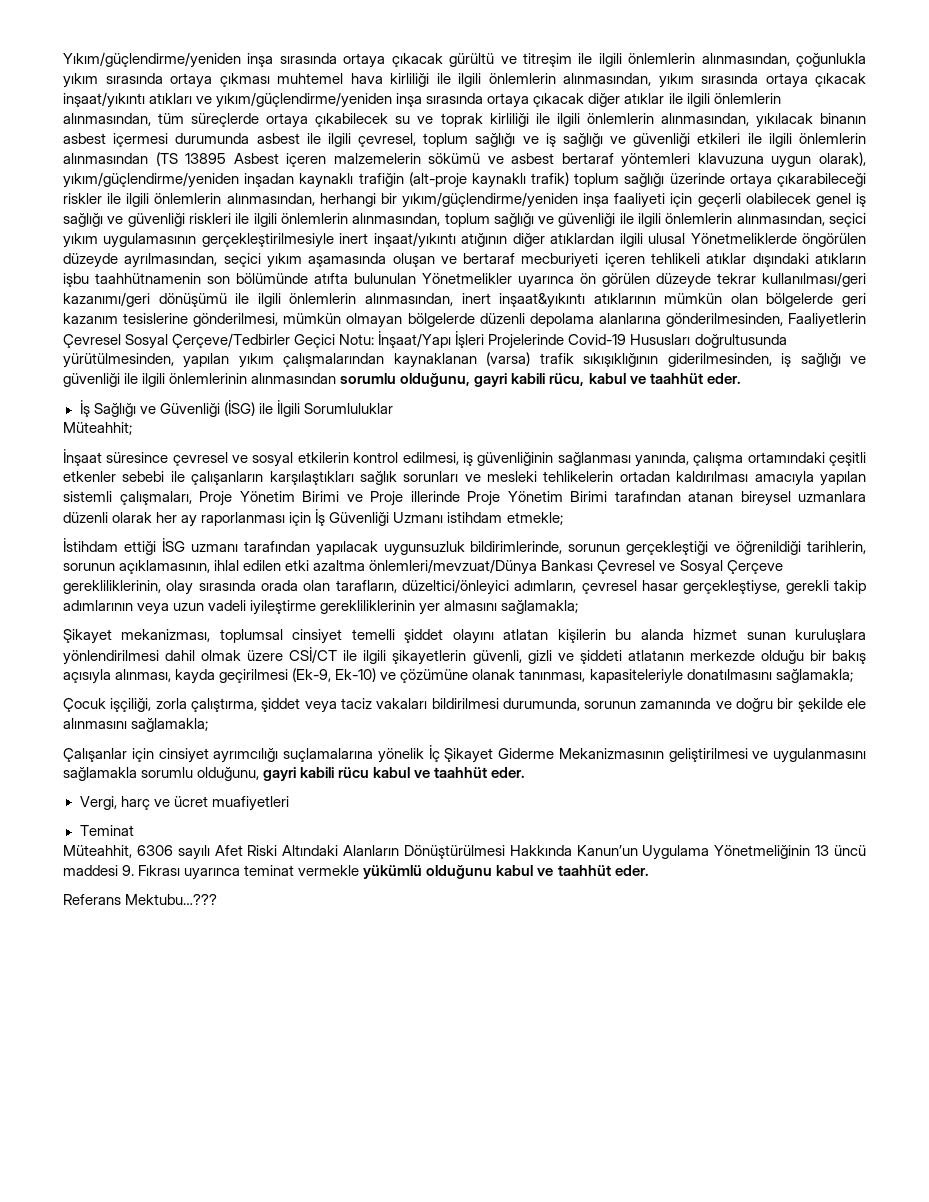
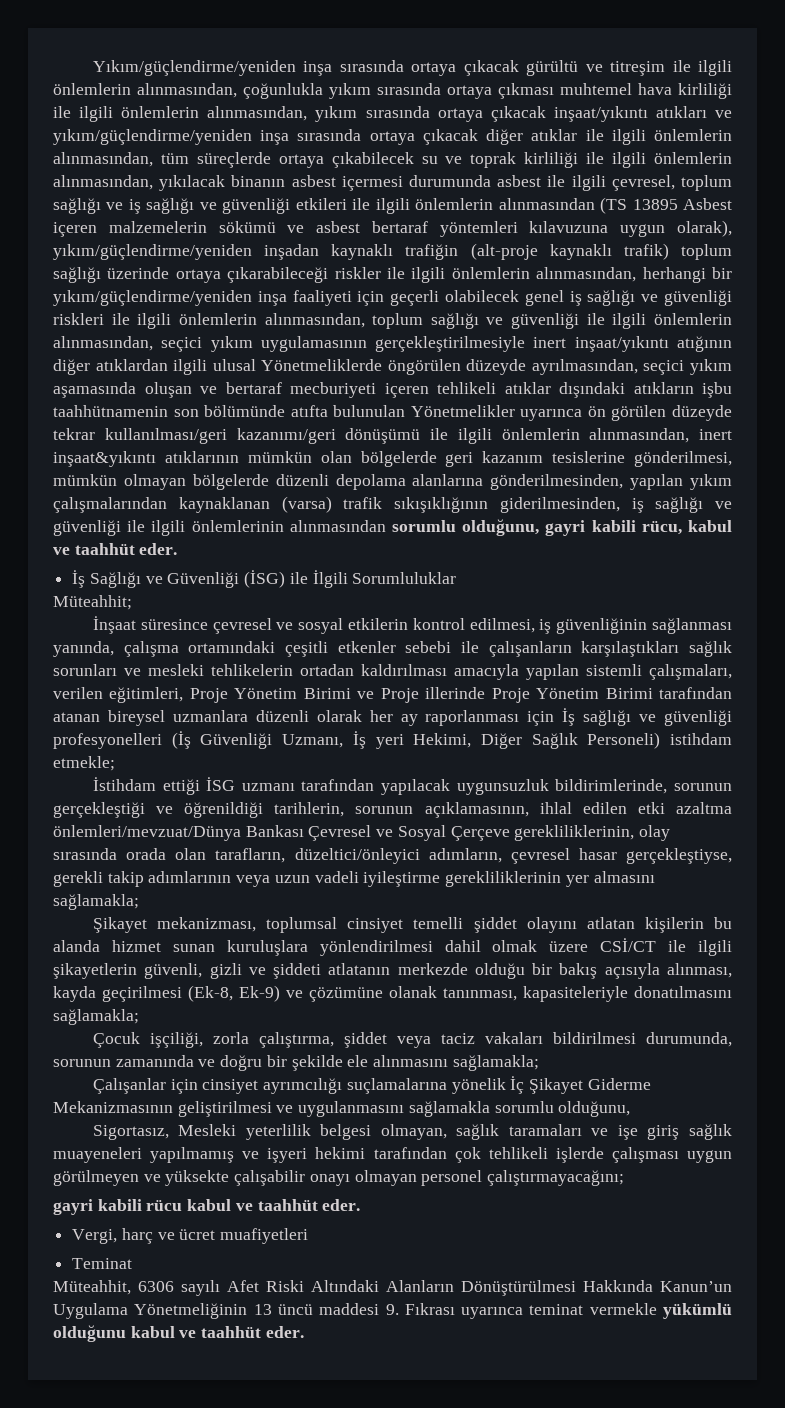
- Yıkım/güçlendirme/yeniden inşa sırasında ortaya çıkacak gürültü ve titreşim ile ilgili önlemlerin alınmasından, çoğunlukla yıkım sırasında ortaya çıkması muhtemel hava kirliliği ile ilgili önlemlerin alınmasından, yıkım sırasında ortaya çıkacak inşaat/yıkıntı atıkları ve yıkım/güçlendirme/yeniden inşa sırasında ortaya çıkacak diğer atıklar ile ilgili önlemlerin alınmasından, tüm süreçlerde ortaya çıkabilecek su ve toprak kirliliği ile ilgili önlemlerin alınmasından, yıkılacak binanın asbest içermesi durumunda asbest ile ilgili çevresel, toplum sağlığı ve iş sağlığı ve güvenliği etkileri ile ilgili önlemlerin alınmasından (TS 13895 Asbest içeren malzemelerin sökümü ve asbest bertaraf yöntemleri klavuzuna uygun olarak), yıkım/güçlendirme/yeniden inşadan kaynaklı trafiğin (alt-proje kaynaklı trafik) toplum sağlığı üzerinde ortaya çıkarabileceği riskler ile ilgili önlemlerin alınmasından, herhangi bir yıkım/güçlendirme/yeniden inşa faaliyeti için geçerli olabilecek genel iş sağlığı ve güvenliği riskleri ile ilgili önlemlerin alınmasından, toplum sağlığı ve güvenliği ile ilgili önlemlerin alınmasından, seçici yıkım uygulamasının gerçekleştirilmesiyle inert inşaat/yıkıntı atığının diğer atıklardan ilgili ulusal Yönetmeliklerde öngörülen düzeyde ayrılmasından, seçici yıkım aşamasında oluşan ve bertaraf mecburiyeti içeren tehlikeli atıklar dışındaki atıkların işbu taahhütnamenin son bölümünde atıfta bulunulan Yönetmelikler uyarınca ön görülen düzeyde tekrar kullanılması/geri kazanımı/geri dönüşümü ile ilgili önlemlerin alınmasından, inert inşaat&yıkıntı atıklarının mümkün olan bölgelerde geri kazanım tesislerine gönderilmesi, mümkün olmayan bölgelerde düzenli depolama alanlarına gönderilmesinden, Faaliyetlerin Çevresel Sosyal Çerçeve/Tedbirler Geçici Notu: İnşaat/Yapı İşleri Projelerinde Covid-19 Hususları doğrultusunda yürütülmesinden, yapılan yıkım çalışmalarından kaynaklanan (varsa) trafik sıkışıklığının giderilmesinden, iş sağlığı ve güvenliği ile ilgili önlemlerinin alınmasından sorumlu olduğunu, gayri kabili rücu, kabul ve taahhüt eder.
+ Yıkım/güçlendirme/yeniden inşa sırasında ortaya çıkacak gürültü ve titreşim ile ilgili önlemlerin alınmasından, çoğunlukla yıkım sırasında ortaya çıkması muhtemel hava kirliliği ile ilgili önlemlerin alınmasından, yıkım sırasında ortaya çıkacak inşaat/yıkıntı atıkları ve yıkım/güçlendirme/yeniden inşa sırasında ortaya çıkacak diğer atıklar ile ilgili önlemlerin alınmasından, tüm süreçlerde ortaya çıkabilecek su ve toprak kirliliği ile ilgili önlemlerin alınmasından, yıkılacak binanın asbest içermesi durumunda asbest ile ilgili çevresel, toplum sağlığı ve iş sağlığı ve güvenliği etkileri ile ilgili önlemlerin alınmasından (TS 13895 Asbest içeren malzemelerin sökümü ve asbest bertaraf yöntemleri kılavuzuna uygun olarak), yıkım/güçlendirme/yeniden inşadan kaynaklı trafiğin (alt-proje kaynaklı trafik) toplum sağlığı üzerinde ortaya çıkarabileceği riskler ile ilgili önlemlerin alınmasından, herhangi bir yıkım/güçlendirme/yeniden inşa faaliyeti için geçerli olabilecek genel iş sağlığı ve güvenliği riskleri ile ilgili önlemlerin alınmasından, toplum sağlığı ve güvenliği ile ilgili önlemlerin alınmasından, seçici yıkım uygulamasının gerçekleştirilmesiyle inert inşaat/yıkıntı atığının diğer atıklardan ilgili ulusal Yönetmeliklerde öngörülen düzeyde ayrılmasından, seçici yıkım aşamasında oluşan ve bertaraf mecburiyeti içeren tehlikeli atıklar dışındaki atıkların işbu taahhütnamenin son bölümünde atıfta bulunulan Yönetmelikler uyarınca ön görülen düzeyde tekrar kullanılması/geri kazanımı/geri dönüşümü ile ilgili önlemlerin alınmasından, inert inşaat&yıkıntı atıklarının mümkün olan bölgelerde geri kazanım tesislerine gönderilmesi, mümkün olmayan bölgelerde düzenli depolama alanlarına gönderilmesinden, yapılan yıkım çalışmalarından kaynaklanan (varsa) trafik sıkışıklığının giderilmesinden, iş sağlığı ve güvenliği ile ilgili önlemlerinin alınmasından sorumlu olduğunu, gayri kabili rücu, kabul ve taahhüt eder.
- İnşaat süresince çevresel ve sosyal etkilerin kontrol edilmesi, iş güvenliğinin sağlanması yanında, çalışma ortamındaki çeşitli etkenler sebebi ile çalışanların karşılaştıkları sağlık sorunları ve mesleki tehlikelerin ortadan kaldırılması amacıyla yapılan sistemli çalışmaları, Proje Yönetim Birimi ve Proje illerinde Proje Yönetim Birimi tarafından atanan bireysel uzmanlara düzenli olarak her ay raporlanması için İş Güvenliği Uzmanı istihdam etmekle;
+ İnşaat süresince çevresel ve sosyal etkilerin kontrol edilmesi, iş güvenliğinin sağlanması yanında, çalışma ortamındaki çeşitli etkenler sebebi ile çalışanların karşılaştıkları sağlık sorunları ve mesleki tehlikelerin ortadan kaldırılması amacıyla yapılan sistemli çalışmaları, verilen eğitimleri, Proje Yönetim Birimi ve Proje illerinde Proje Yönetim Birimi tarafından atanan bireysel uzmanlara düzenli olarak her ay raporlanması için İş sağlığı ve güvenliği profesyonelleri (İş Güvenliği Uzmanı, İş yeri Hekimi, Diğer Sağlık Personeli) istihdam etmekle;
- Şikayet mekanizması, toplumsal cinsiyet temelli şiddet olayını atlatan kişilerin bu alanda hizmet sunan kuruluşlara yönlendirilmesi dahil olmak üzere CSİ/CT ile ilgili şikayetlerin güvenli, gizli ve şiddeti atlatanın merkezde olduğu bir bakış açısıyla alınması, kayda geçirilmesi (Ek-9, Ek-10) ve çözümüne olanak tanınması, kapasiteleriyle donatılmasını sağlamakla;
+ Şikayet mekanizması, toplumsal cinsiyet temelli şiddet olayını atlatan kişilerin bu alanda hizmet sunan kuruluşlara yönlendirilmesi dahil olmak üzere CSİ/CT ile ilgili şikayetlerin güvenli, gizli ve şiddeti atlatanın merkezde olduğu bir bakış açısıyla alınması, kayda geçirilmesi (Ek-8, Ek-9) ve çözümüne olanak tanınması, kapasiteleriyle donatılmasını sağlamakla;
- Çalışanlar için cinsiyet ayrımcılığı suçlamalarına yönelik İç Şikayet Giderme Mekanizmasının geliştirilmesi ve uygulanmasını sağlamakla sorumlu olduğunu, gayri kabili rücu kabul ve taahhüt eder.
+ Çalışanlar için cinsiyet ayrımcılığı suçlamalarına yönelik İç Şikayet Giderme Mekanizmasının geliştirilmesi ve uygulanmasını sağlamakla sorumlu olduğunu,
+ Sigortasız, Mesleki yeterlilik belgesi olmayan, sağlık taramaları ve işe giriş sağlık muayeneleri yapılmamış ve işyeri hekimi tarafından çok tehlikeli işlerde çalışması uygun görülmeyen ve yüksekte çalışabilir onayı olmayan personel çalıştırmayacağını;
+ gayri kabili rücu kabul ve taahhüt eder.
- Referans Mektubu…???

